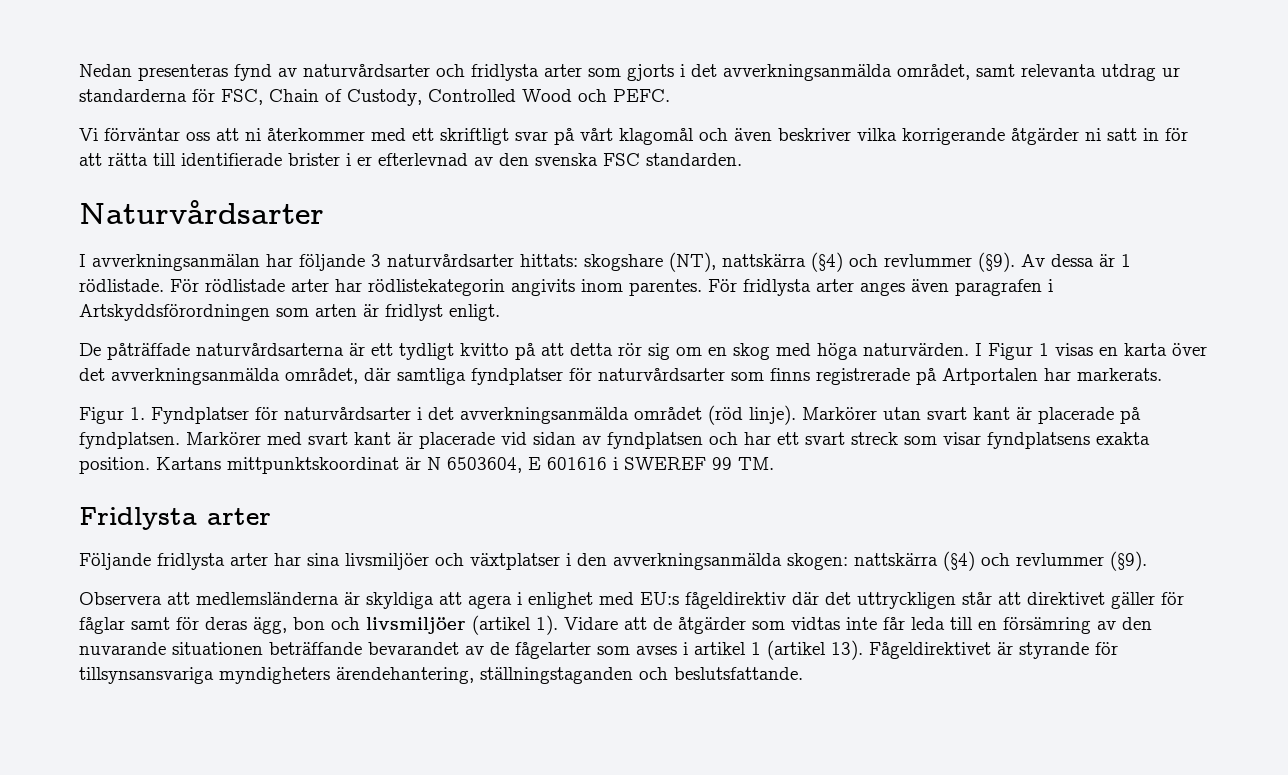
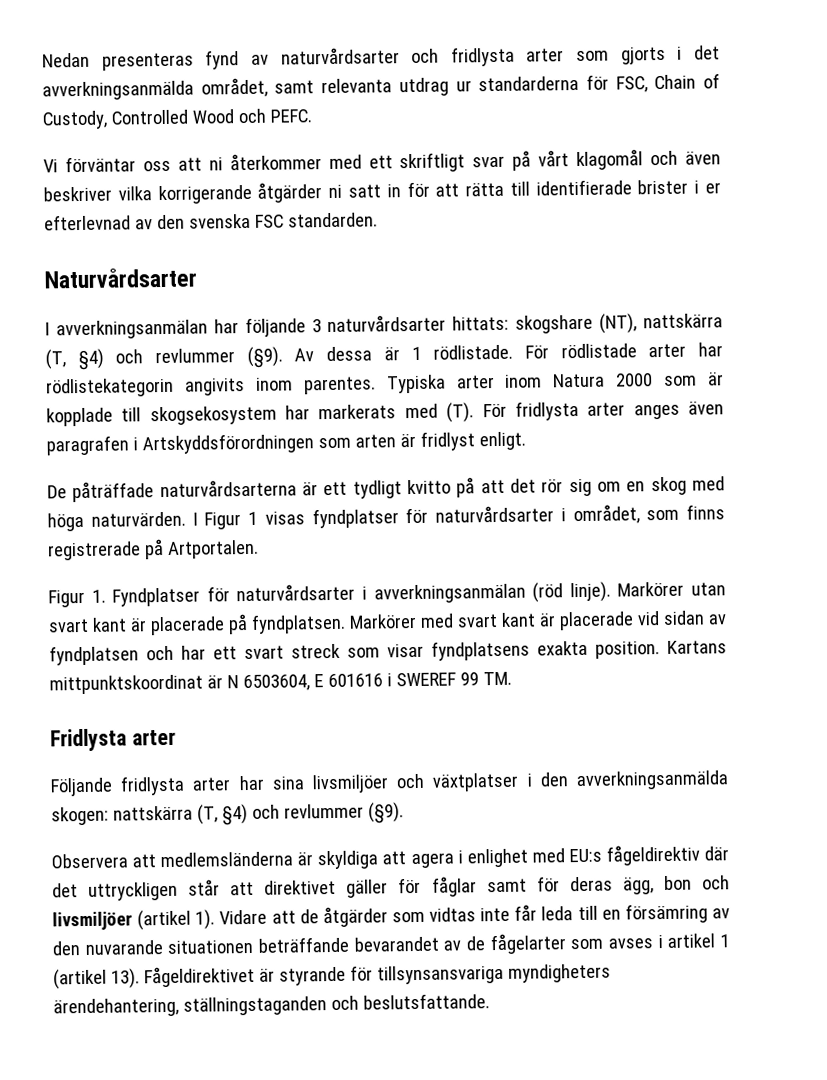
- I avverkningsanmälan har följande 3 naturvårdsarter hittats: skogshare (NT), nattskärra (§4) och revlummer (§9).
+ I avverkningsanmälan har följande 3 naturvårdsarter hittats: skogshare (NT), nattskärra (T, §4) och revlummer (§9).
- För fridlysta arter anges även paragrafen i Artskyddsförordningen som arten är fridlyst enligt.
+ Typiska arter inom Natura 2000 som är kopplade till skogsekosystem har markerats med (T). För fridlysta arter anges även paragrafen i Artskyddsförordningen som arten är fridlyst enligt.
- De påträffade naturvårdsarterna är ett tydligt kvitto på att detta rör sig om en skog med höga naturvärden.
+ De påträffade naturvårdsarterna är ett tydligt kvitto på att det rör sig om en skog med höga naturvärden.
- I Figur 1 visas en karta över det avverkningsanmälda området, där samtliga fyndplatser för naturvårdsarter som finns registrerade på Artportalen har markerats.
+ I Figur 1 visas fyndplatser för naturvårdsarter i området, som finns registrerade på Artportalen.
- Figur 1. Fyndplatser för naturvårdsarter i det avverkningsanmälda området (röd linje).
+ Figur 1. Fyndplatser för naturvårdsarter i avverkningsanmälan (röd linje).
- Följande fridlysta arter har sina livsmiljöer och växtplatser i den avverkningsanmälda skogen: nattskärra (§4) och revlummer (§9).
+ Följande fridlysta arter har sina livsmiljöer och växtplatser i den avverkningsanmälda skogen: nattskärra (T, §4) och revlummer (§9).

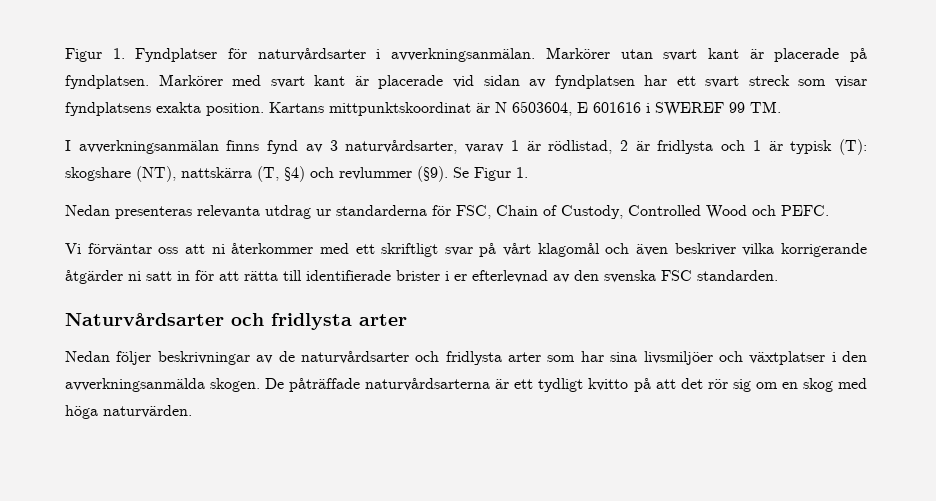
- Nedan presenteras fynd av naturvårdsarter och fridlysta arter som gjorts i det avverkningsanmälda området, samt relevanta utdrag ur standarderna för FSC, Chain of Custody, Controlled Wood och PEFC.
+ Figur 1. Fyndplatser för naturvårdsarter i avverkningsanmälan. Markörer utan svart kant är placerade på fyndplatsen. Markörer med svart kant är placerade vid sidan av fyndplatsen har ett svart streck som visar fyndplatsens exakta position. Kartans mittpunktskoordinat är N 6503604, E 601616 i SWEREF 99 TM.
+ I avverkningsanmälan finns fynd av 3 naturvårdsarter, varav 1 är rödlistad, 2 är fridlysta och 1 är typisk (T): skogshare (NT), nattskärra (T, §4) och revlummer (§9). Se Figur 1.
+ Nedan presenteras relevanta utdrag ur standarderna för FSC, Chain of Custody, Controlled Wood och PEFC.
- Naturvårdsarter
- I avverkningsanmälan har följande 3 naturvårdsarter hittats: skogshare (NT), nattskärra (T, §4) och revlummer (§9). Av dessa är 1 rödlistade. För rödlistade arter har rödlistekategorin angivits inom parentes. Typiska arter inom Natura 2000 som är kopplade till skogsekosystem har markerats med (T). För fridlysta arter anges även paragrafen i Artskyddsförordningen som arten är fridlyst enligt.
- De påträffade naturvårdsarterna är ett tydligt kvitto på att det rör sig om en skog med höga naturvärden. I Figur 1 visas fyndplatser för naturvårdsarter i området, som finns registrerade på Artportalen.
- Figur 1. Fyndplatser för naturvårdsarter i avverkningsanmälan (röd linje). Markörer utan svart kant är placerade på fyndplatsen. Markörer med svart kant är placerade vid sidan av fyndplatsen och har ett svart streck som visar fyndplatsens exakta position. Kartans mittpunktskoordinat är N 6503604, E 601616 i SWEREF 99 TM.
- Fridlysta arter
- Följande fridlysta arter har sina livsmiljöer och växtplatser i den avverkningsanmälda skogen: nattskärra (T, §4) och revlummer (§9).
- Observera att medlemsländerna är skyldiga att agera i enlighet med EU:s fågeldirektiv där det uttryckligen står att direktivet gäller för fåglar samt för deras ägg, bon och livsmiljöer (artikel 1). Vidare att de åtgärder som vidtas inte får leda till en försämring av den nuvarande situationen beträffande bevarandet av de fågelarter som avses i artikel 1 (artikel 13). Fågeldirektivet är styrande för tillsynsansvariga myndigheters ärendehantering, ställningstaganden och beslutsfattande.
+ Naturvårdsarter och fridlysta arter
+ Nedan följer beskrivningar av de naturvårdsarter och fridlysta arter som har sina livsmiljöer och växtplatser i den avverkningsanmälda skogen. De påträffade naturvårdsarterna är ett tydligt kvitto på att det rör sig om en skog med höga naturvärden.

